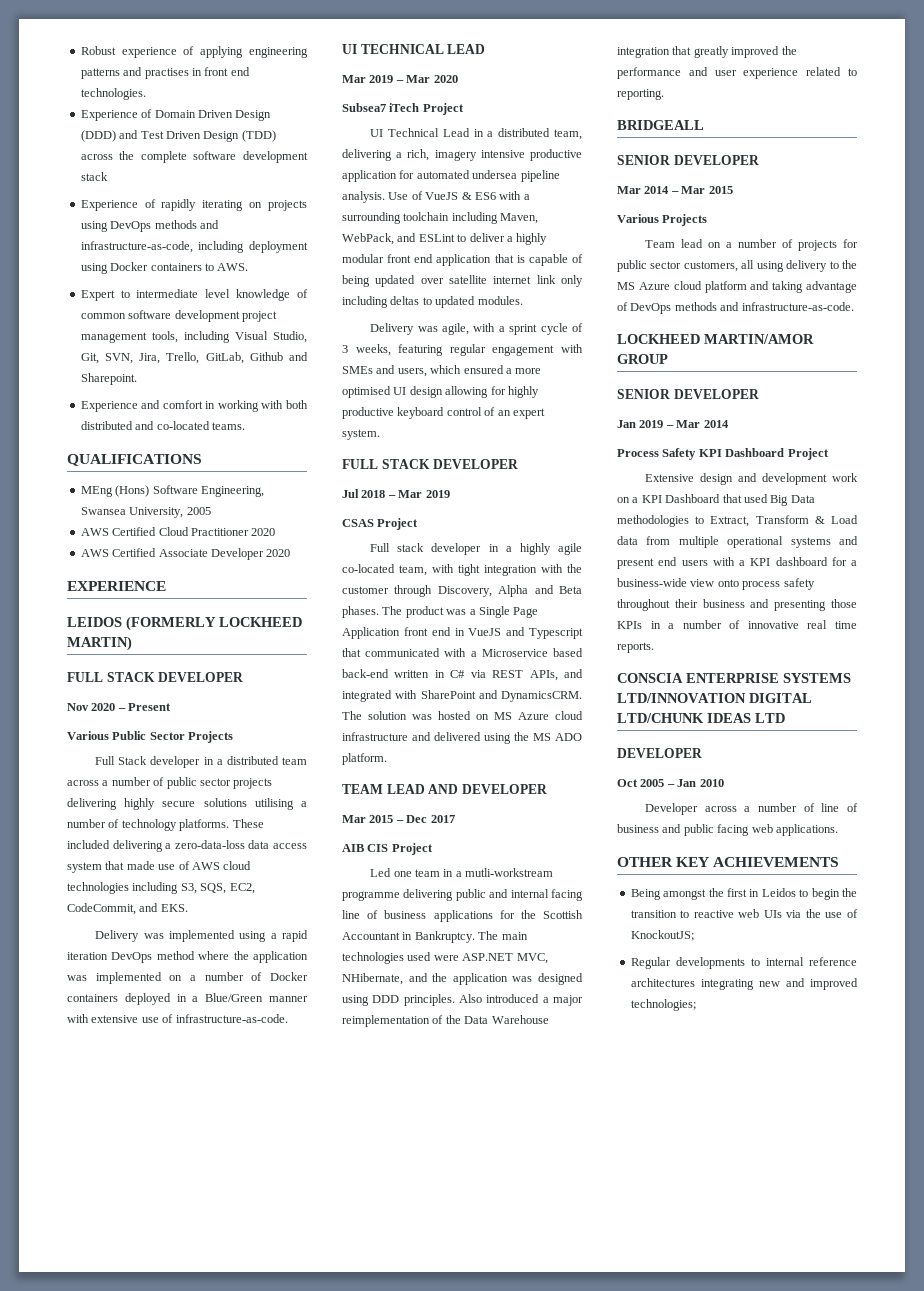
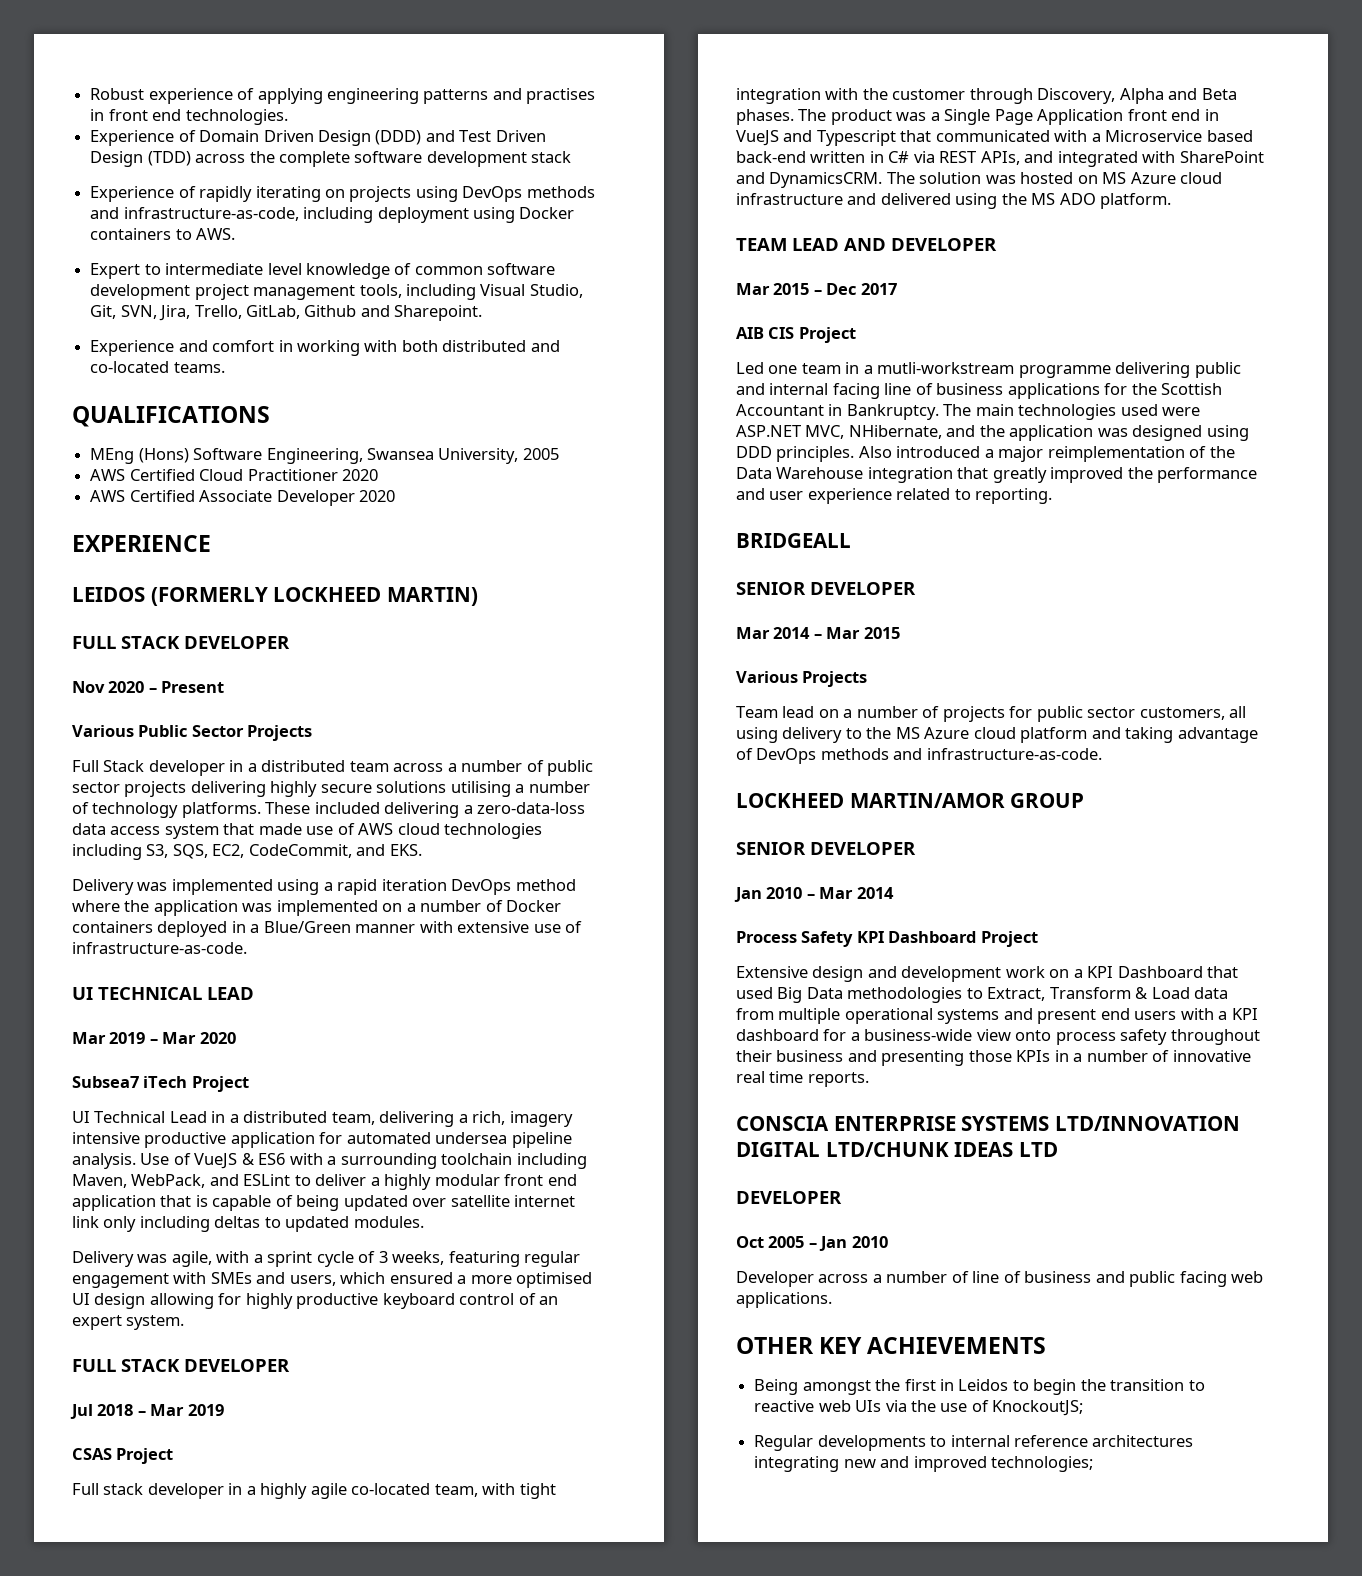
- Jan 2019 – Mar 2014
+ Jan 2010 – Mar 2014

